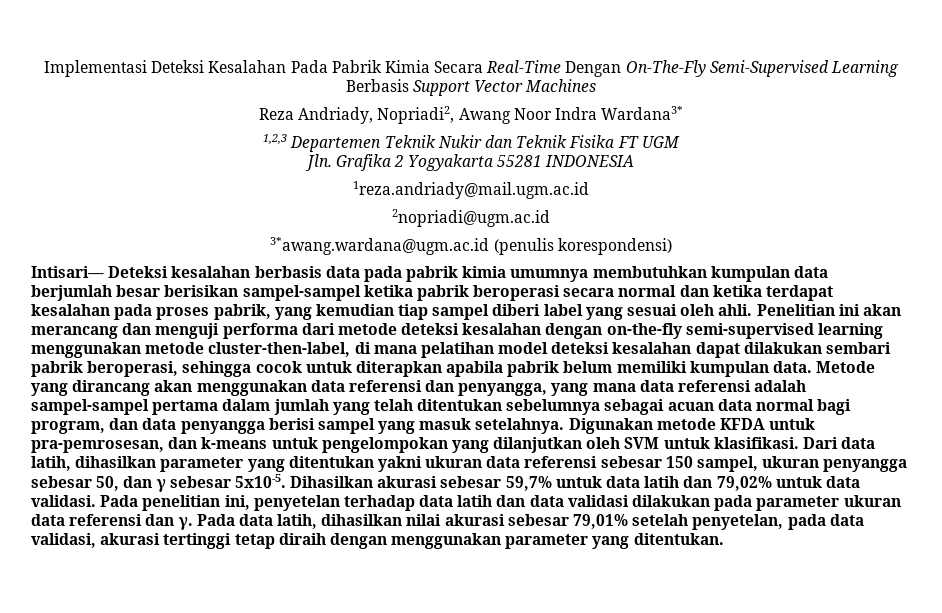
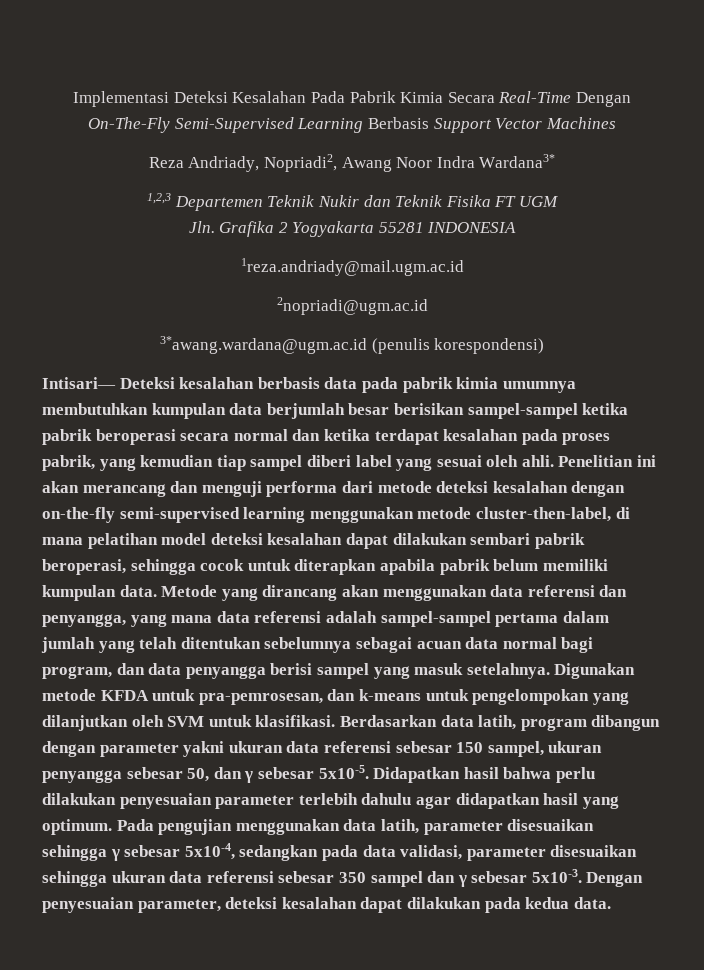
- Dari data latih, dihasilkan parameter yang ditentukan yakni ukuran data referensi sebesar 150 sampel, ukuran penyangga sebesar 50, dan γ sebesar 5x10-5.
+ Berdasarkan data latih, program dibangun dengan parameter yakni ukuran data referensi sebesar 150 sampel, ukuran penyangga sebesar 50, dan γ sebesar 5x10-5.
- Dihasilkan akurasi sebesar 59,7% untuk data latih dan 79,02% untuk data validasi. Pada penelitian ini, penyetelan terhadap data latih dan data validasi dilakukan pada parameter ukuran data referensi dan γ. Pada data latih, dihasilkan nilai akurasi sebesar 79,01% setelah penyetelan, pada data validasi, akurasi tertinggi tetap diraih dengan menggunakan parameter yang ditentukan.
+ Didapatkan hasil bahwa perlu dilakukan penyesuaian parameter terlebih dahulu agar didapatkan hasil yang optimum. Pada pengujian menggunakan data latih, parameter disesuaikan sehingga γ sebesar 5x10-4, sedangkan pada data validasi, parameter disesuaikan sehingga ukuran data referensi sebesar 350 sampel dan γ sebesar 5x10-3. Dengan penyesuaian parameter, deteksi kesalahan dapat dilakukan pada kedua data.

